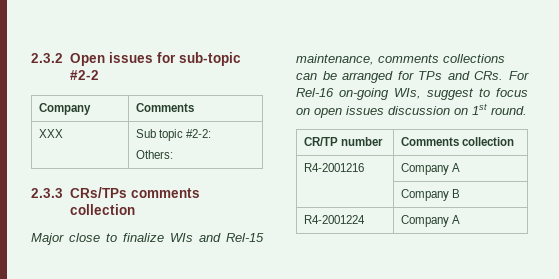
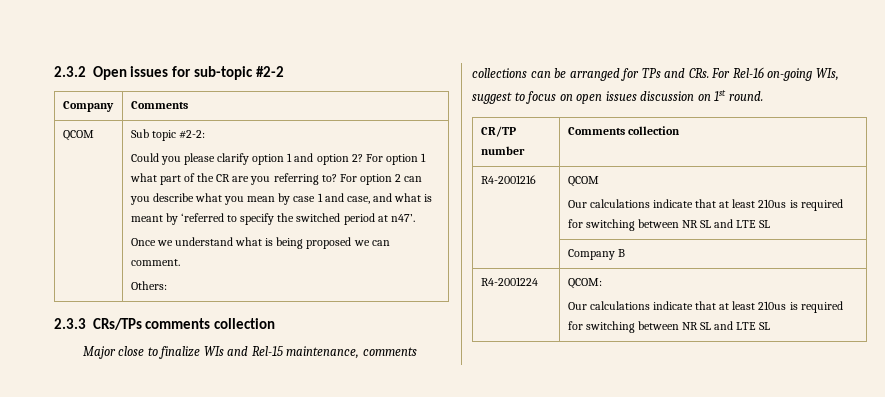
  Company | Comments
- XXX
+ QCOM
+ Could you please clarify option 1 and option 2? For option 1 what part of the CR are you referring to? For option 2 can you describe what you mean by case 1 and case, and what is meant by ‘referred to specify the switched period at n47’.
+ Once we understand what is being proposed we can comment.
- R4-2001216 | Company A
+ R4-2001216 | QCOM
+ Our calculations indicate that at least 210us is required for switching between NR SL and LTE SL
  | Company B
- R4-2001224 | Company A
+ R4-2001224 | QCOM:
+ Our calculations indicate that at least 210us is required for switching between NR SL and LTE SL

